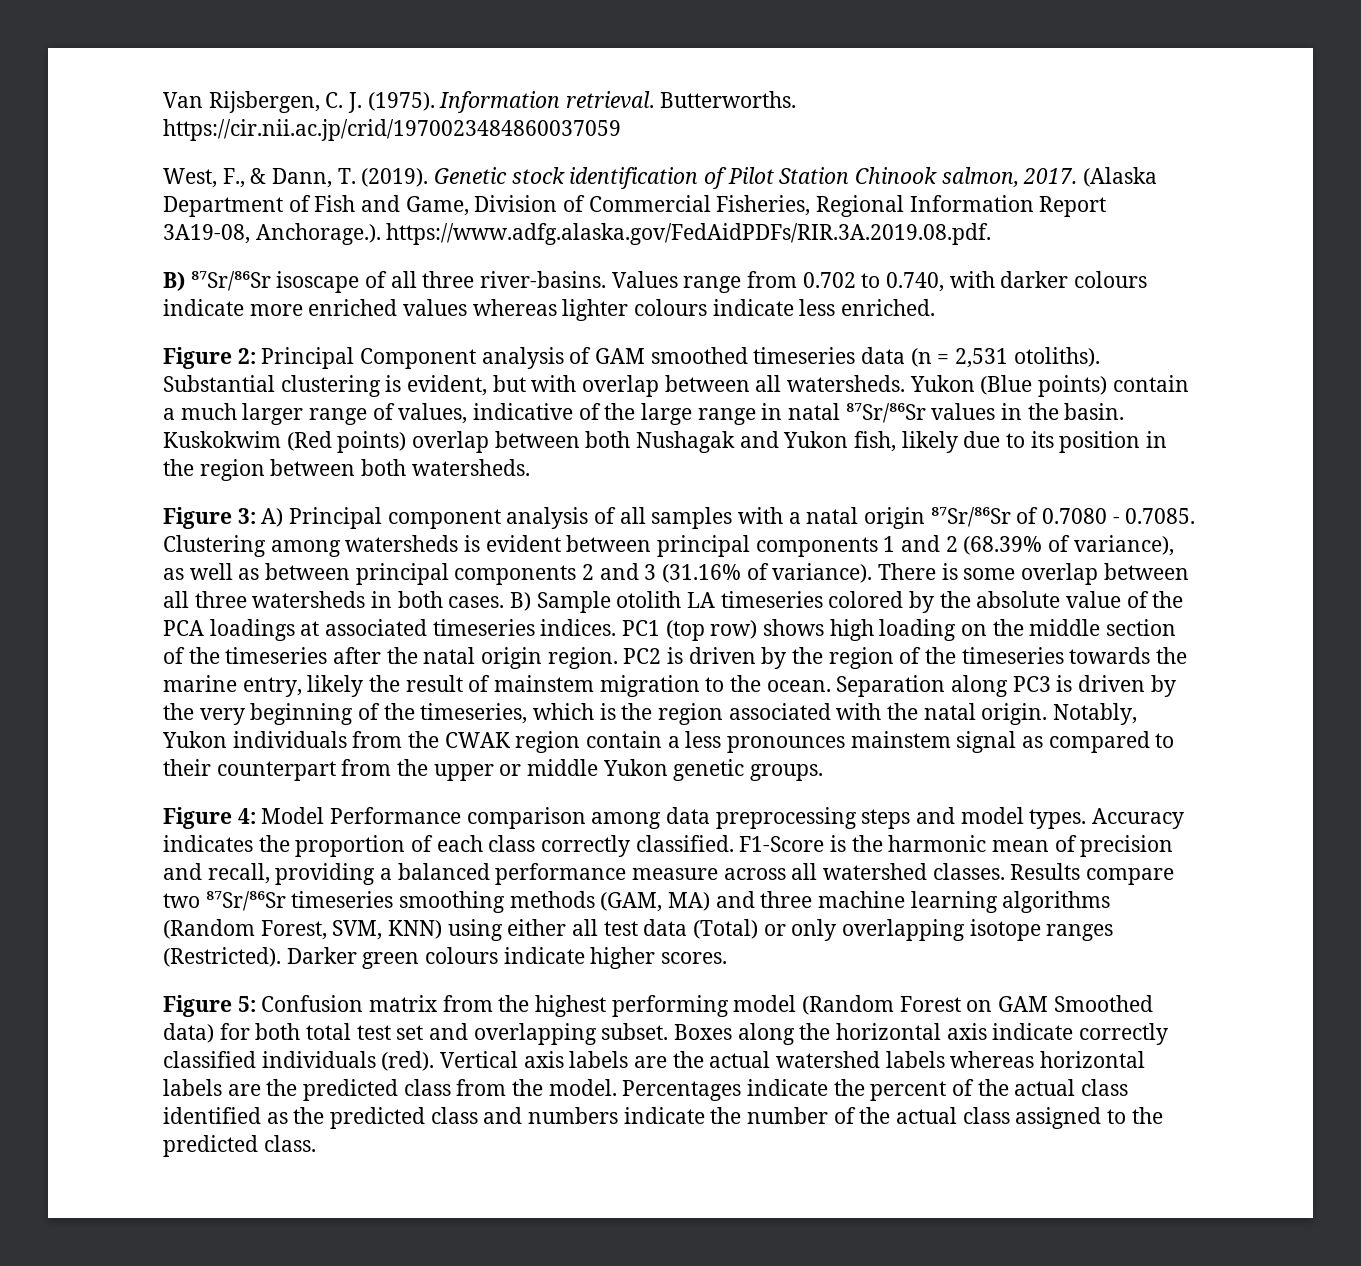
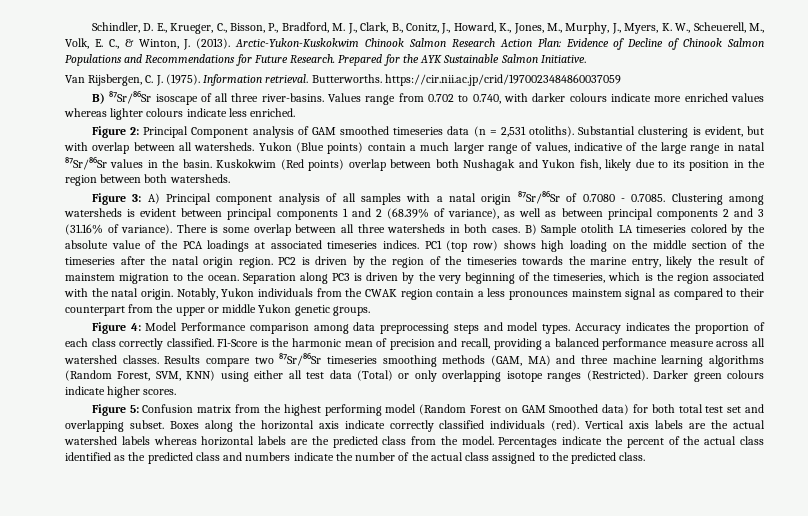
+ Schindler, D. E., Krueger, C., Bisson, P., Bradford, M. J., Clark, B., Conitz, J., Howard, K., Jones, M., Murphy, J., Myers, K. W., Scheuerell, M., Volk, E. C., & Winton, J. (2013). Arctic-Yukon-Kuskokwim Chinook Salmon Research Action Plan: Evidence of Decline of Chinook Salmon Populations and Recommendations for Future Research. Prepared for the AYK Sustainable Salmon Initiative.
- West, F., & Dann, T. (2019). Genetic stock identification of Pilot Station Chinook salmon, 2017. (Alaska Department of Fish and Game, Division of Commercial Fisheries, Regional Information Report 3A19-08, Anchorage.). https://www.adfg.alaska.gov/FedAidPDFs/RIR.3A.2019.08.pdf.

